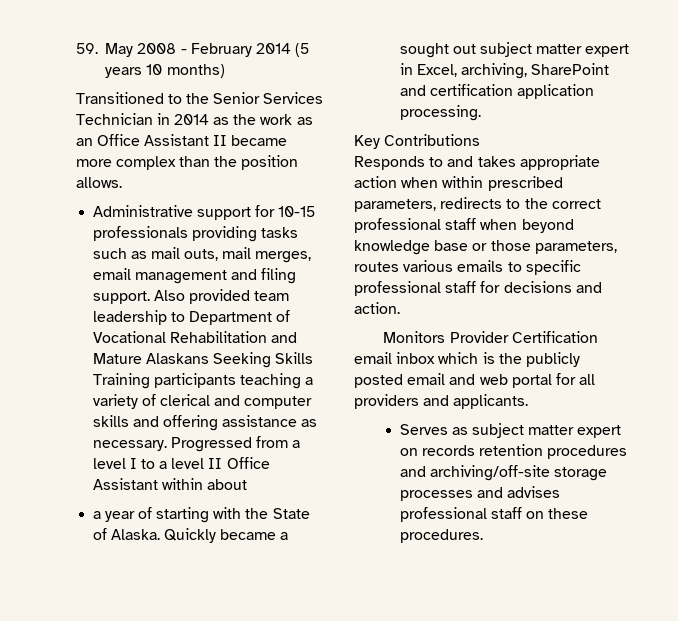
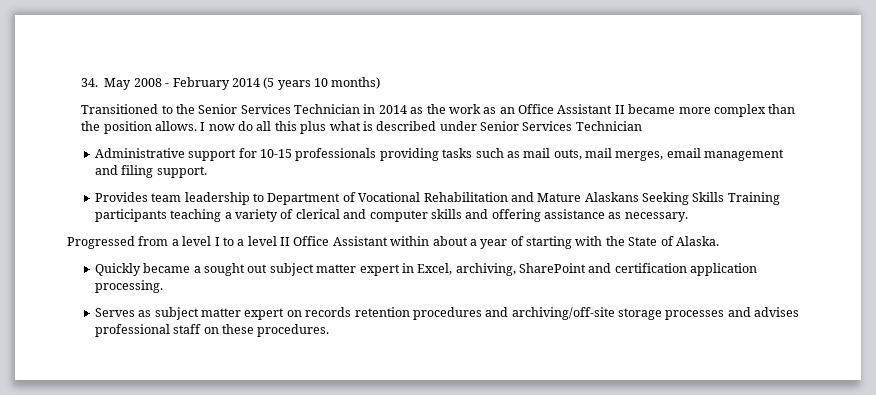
- 59. May 2008 - February 2014 (5 years 10 months)
+ 34. May 2008 - February 2014 (5 years 10 months)
+ I now do all this plus what is described under Senior Services Technician
- Administrative support for 10-15 professionals providing tasks such as mail outs, mail merges, email management and filing support. Also provided team leadership to Department of Vocational Rehabilitation and Mature Alaskans Seeking Skills Training participants teaching a variety of clerical and computer skills and offering assistance as necessary. Progressed from a level I to a level II Office Assistant within about
- a year of starting with the State of Alaska. Quickly became a sought out subject matter expert in Excel, archiving, SharePoint and certification application processing.
+ Administrative support for 10-15 professionals providing tasks such as mail outs, mail merges, email management and filing support.
+ Provides team leadership to Department of Vocational Rehabilitation and Mature Alaskans Seeking Skills Training participants teaching a variety of clerical and computer skills and offering assistance as necessary.
+ Progressed from a level I to a level II Office Assistant within about a year of starting with the State of Alaska.
+ Quickly became a sought out subject matter expert in Excel, archiving, SharePoint and certification application processing.
- Key Contributions
- Responds to and takes appropriate action when within prescribed parameters, redirects to the correct professional staff when beyond knowledge base or those parameters, routes various emails to specific professional staff for decisions and action.
- Monitors Provider Certification email inbox which is the publicly posted email and web portal for all providers and applicants.

